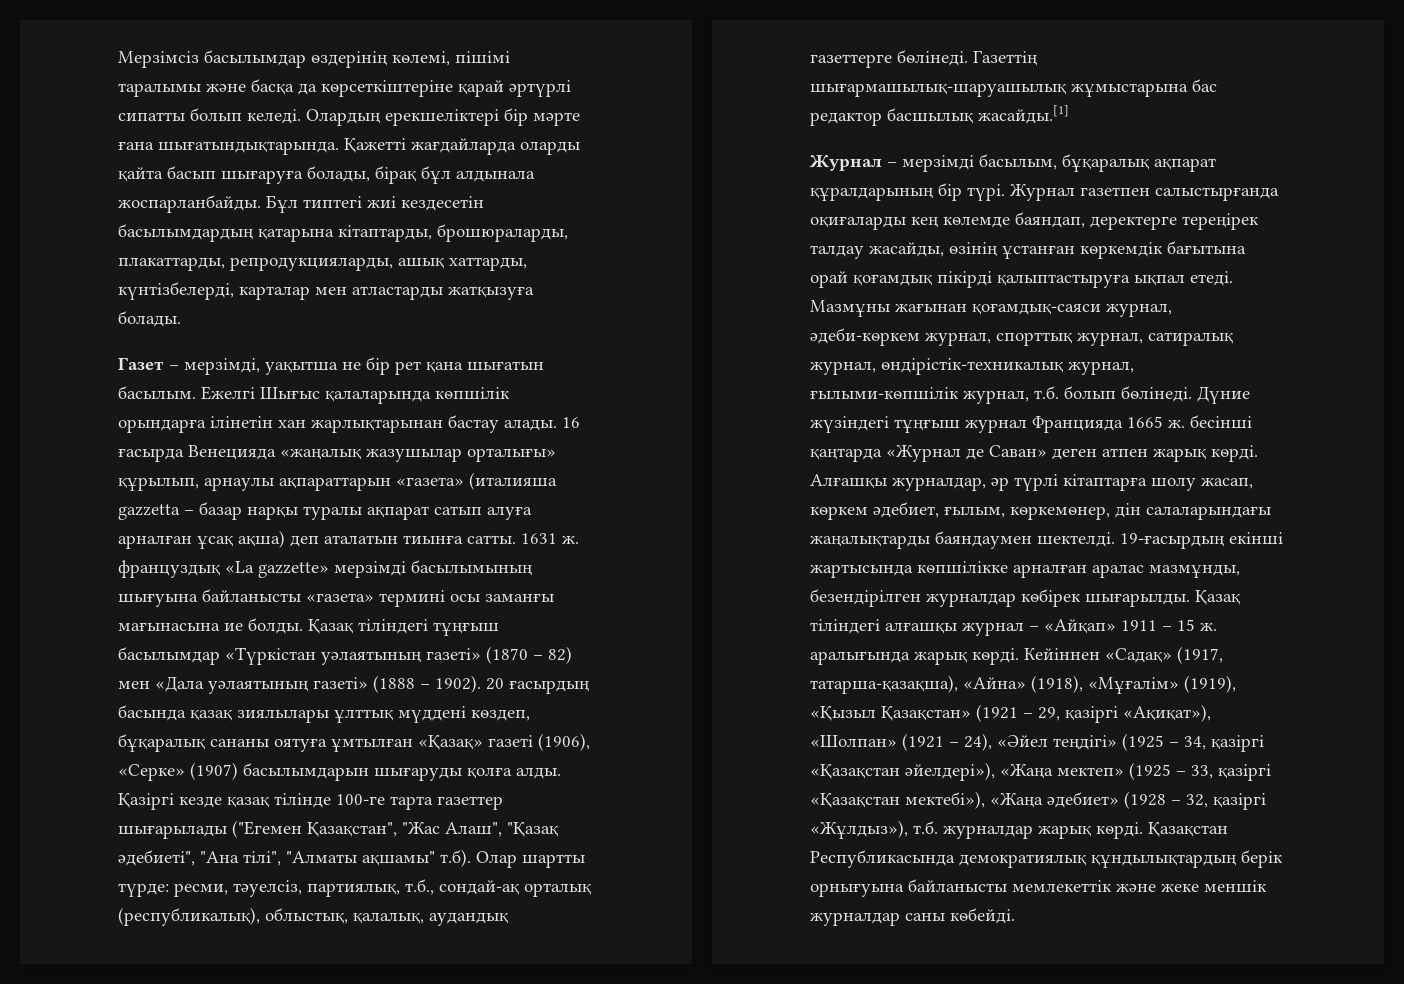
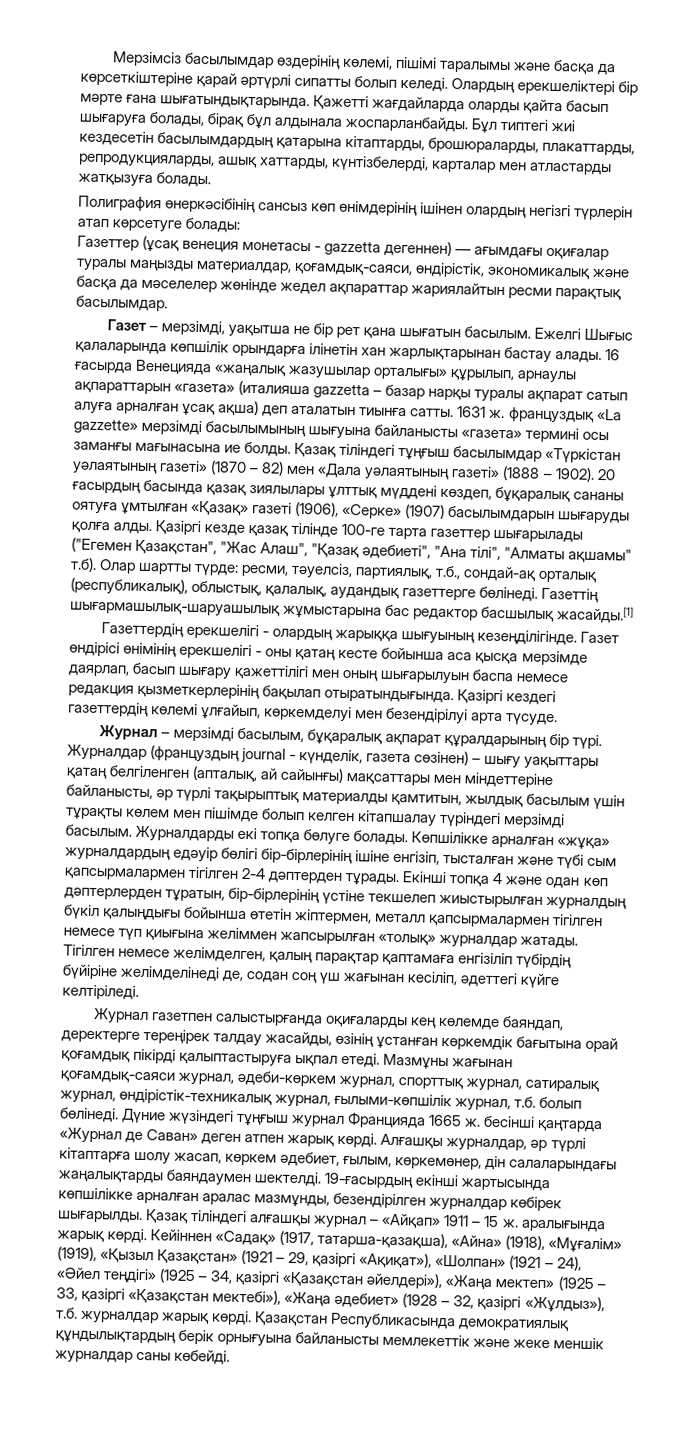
+ Полиграфия өнеркәсібінің сансыз көп өнімдерінің ішінен олардың негізгі түрлерін атап көрсетуге болады:
+ Газеттер (ұсақ венеция монетасы - gazzetta дегеннен) — ағымдағы оқиғалар туралы маңызды материалдар, қоғамдық-саяси, өндірістік, экономикалық және басқа да мәселелер жөнінде жедел ақпараттар жариялайтын ресми парақтық басылымдар.
+ Газеттердің ерекшелігі - олардың жарыққа шығуының кезеңділігінде. Газет өндірісі өнімінің ерекшелігі - оны қатаң кесте бойынша аса қысқа мерзімде даярлап, басып шығару қажеттілігі мен оның шығарылуын баспа немесе редакция қызметкерлерінің бақылап отыратындығында. Қазіргі кездегі газеттердің көлемі ұлғайып, көркемделуі мен безендірілуі арта түсуде.
- Журнал – мерзімді басылым, бұқаралық ақпарат құралдарының бір түрі. Журнал газетпен салыстырғанда оқиғаларды кең көлемде баяндап, деректерге тереңірек талдау жасайды, өзінің ұстанған көркемдік бағытына орай қоғамдық пікірді қалыптастыруға ықпал етеді.
+ Журнал – мерзімді басылым, бұқаралық ақпарат құралдарының бір түрі. Журналдар (француздың journal - күнделік, газета сөзінен) – шығу уақыттары қатаң белгіленген (апталық, ай сайынғы) мақсаттары мен міндеттеріне байланысты, әр түрлі тақырыптық материалды қамтитын, жылдық басылым үшін тұрақты көлем мен пішімде болып келген кітапшалау түріндегі мерзімді басылым. Журналдарды екі топқа бөлуге болады. Көпшілікке арналған «жұқа» журналдардың едәуір бөлігі бір-бірлерінің ішіне енгізіп, тысталған және түбі сым қапсырмалармен тігілген 2-4 дәптерден тұрады. Екінші топқа 4 және одан көп дәптерлерден тұратын, бір-бірлерінің үстіне текшелеп жиыстырылған журналдың бүкіл қалыңдығы бойынша өтетін жіптермен, металл қапсырмалармен тігілген немесе түп қиығына желіммен жапсырылған «толық» журналдар жатады. Тігілген немесе желімделген, қалың парақтар қаптамаға енгізіліп түбірдің бүйіріне желімделінеді де, содан соң үш жағынан кесіліп, әдеттегі күйге келтіріледі.
+ Журнал газетпен салыстырғанда оқиғаларды кең көлемде баяндап, деректерге тереңірек талдау жасайды, өзінің ұстанған көркемдік бағытына орай қоғамдық пікірді қалыптастыруға ықпал етеді.

